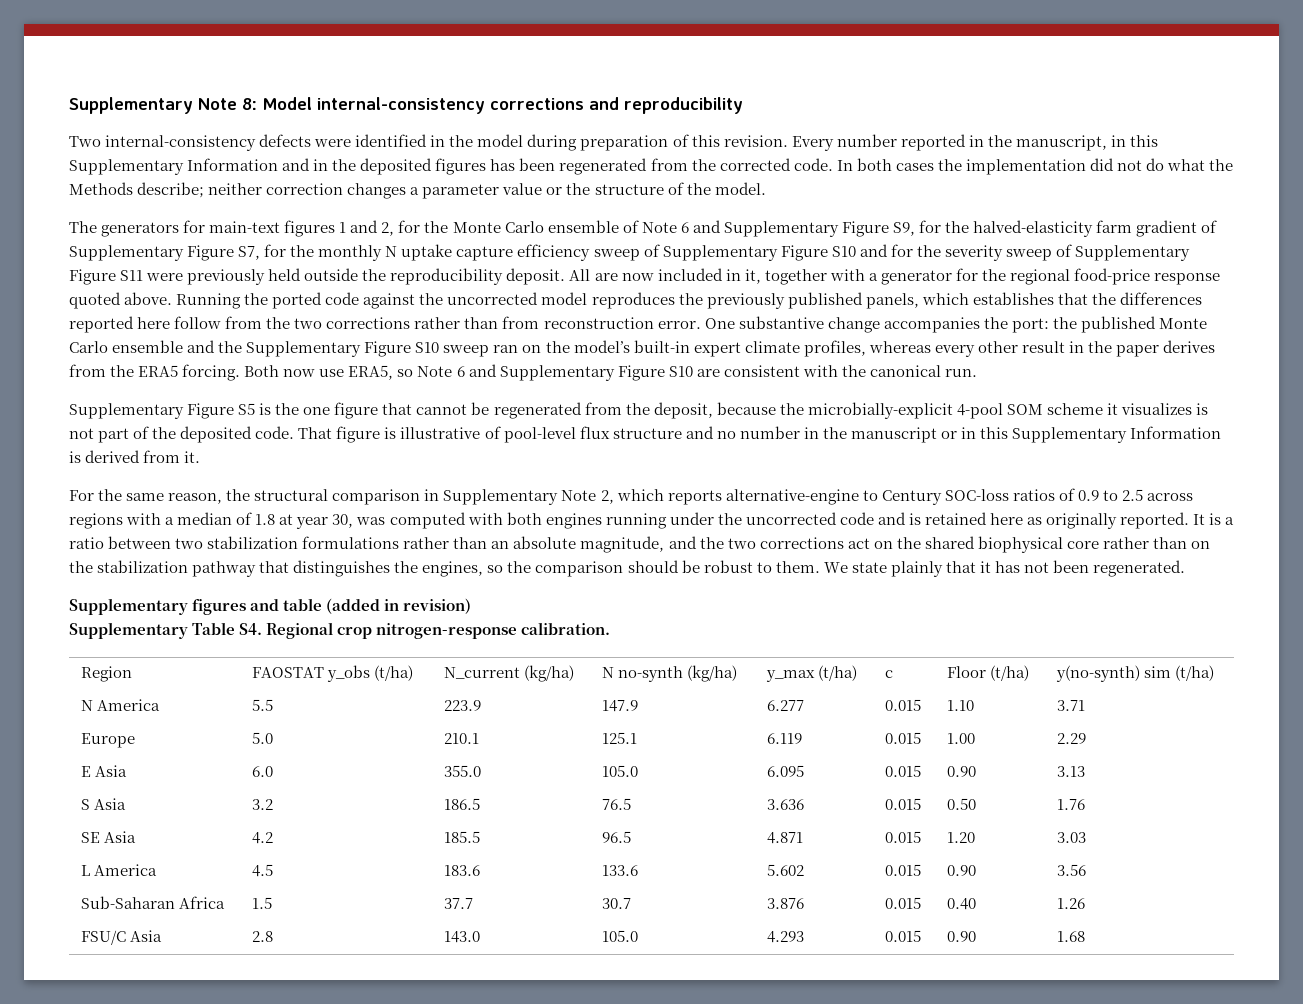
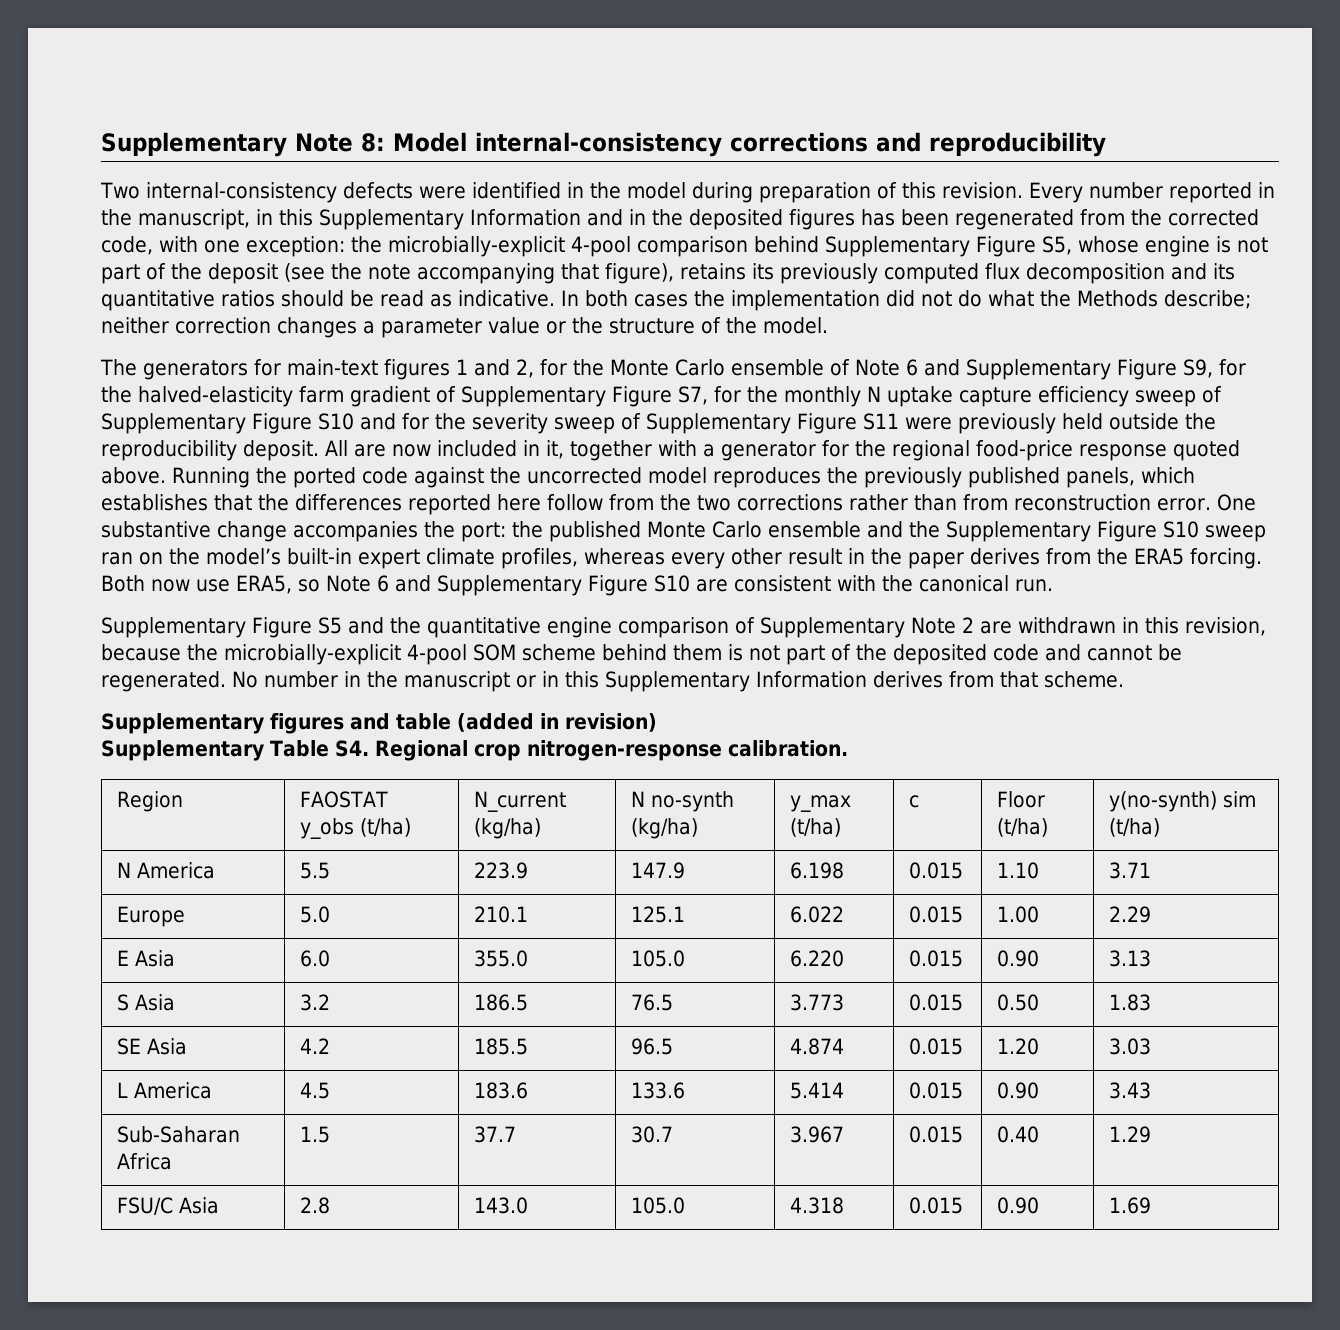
- Every number reported in the manuscript, in this Supplementary Information and in the deposited figures has been regenerated from the corrected code.
+ Every number reported in the manuscript, in this Supplementary Information and in the deposited figures has been regenerated from the corrected code, with one exception: the microbially-explicit 4-pool comparison behind Supplementary Figure S5, whose engine is not part of the deposit (see the note accompanying that figure), retains its previously computed flux decomposition and its quantitative ratios should be read as indicative.
- Supplementary Figure S5 is the one figure that cannot be regenerated from the deposit, because the microbially-explicit 4-pool SOM scheme it visualizes is not part of the deposited code. That figure is illustrative of pool-level flux structure and no number in the manuscript or in this Supplementary Information is derived from it.
- For the same reason, the structural comparison in Supplementary Note 2, which reports alternative-engine to Century SOC-loss ratios of 0.9 to 2.5 across regions with a median of 1.8 at year 30, was computed with both engines running under the uncorrected code and is retained here as originally reported. It is a ratio between two stabilization formulations rather than an absolute magnitude, and the two corrections act on the shared biophysical core rather than on the stabilization pathway that distinguishes the engines, so the comparison should be robust to them. We state plainly that it has not been regenerated.
+ Supplementary Figure S5 and the quantitative engine comparison of Supplementary Note 2 are withdrawn in this revision, because the microbially-explicit 4-pool SOM scheme behind them is not part of the deposited code and cannot be regenerated. No number in the manuscript or in this Supplementary Information derives from that scheme.
- N America | 5.5 | 223.9 | 147.9 | 6.277 | 0.015 | 1.10 | 3.71
+ N America | 5.5 | 223.9 | 147.9 | 6.198 | 0.015 | 1.10 | 3.71
- Europe | 5.0 | 210.1 | 125.1 | 6.119 | 0.015 | 1.00 | 2.29
+ Europe | 5.0 | 210.1 | 125.1 | 6.022 | 0.015 | 1.00 | 2.29
- E Asia | 6.0 | 355.0 | 105.0 | 6.095 | 0.015 | 0.90 | 3.13
+ E Asia | 6.0 | 355.0 | 105.0 | 6.220 | 0.015 | 0.90 | 3.13
- S Asia | 3.2 | 186.5 | 76.5 | 3.636 | 0.015 | 0.50 | 1.76
+ S Asia | 3.2 | 186.5 | 76.5 | 3.773 | 0.015 | 0.50 | 1.83
- SE Asia | 4.2 | 185.5 | 96.5 | 4.871 | 0.015 | 1.20 | 3.03
+ SE Asia | 4.2 | 185.5 | 96.5 | 4.874 | 0.015 | 1.20 | 3.03
- L America | 4.5 | 183.6 | 133.6 | 5.602 | 0.015 | 0.90 | 3.56
+ L America | 4.5 | 183.6 | 133.6 | 5.414 | 0.015 | 0.90 | 3.43
- Sub-Saharan Africa | 1.5 | 37.7 | 30.7 | 3.876 | 0.015 | 0.40 | 1.26
+ Sub-Saharan Africa | 1.5 | 37.7 | 30.7 | 3.967 | 0.015 | 0.40 | 1.29
- FSU/C Asia | 2.8 | 143.0 | 105.0 | 4.293 | 0.015 | 0.90 | 1.68
+ FSU/C Asia | 2.8 | 143.0 | 105.0 | 4.318 | 0.015 | 0.90 | 1.69

